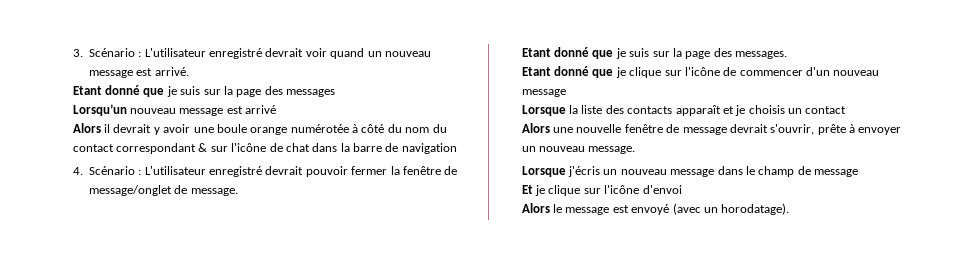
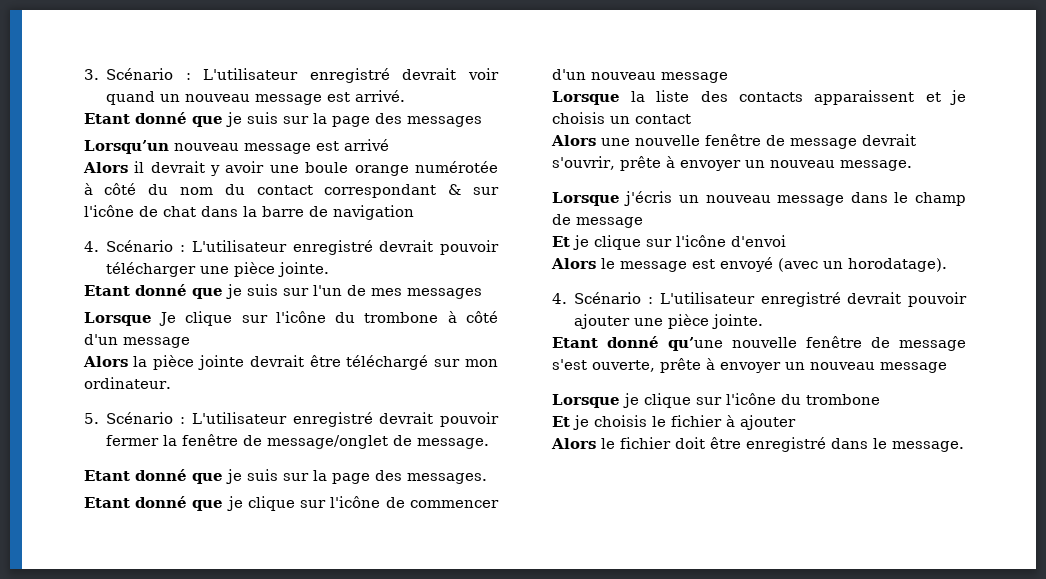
- 4. Scénario : L'utilisateur enregistré devrait pouvoir fermer la fenêtre de message/onglet de message.
+ 4. Scénario : L'utilisateur enregistré devrait pouvoir télécharger une pièce jointe.
+ Etant donné que je suis sur l'un de mes messages
+ Lorsque Je clique sur l'icône du trombone à côté d'un message
+ Alors la pièce jointe devrait être téléchargé sur mon ordinateur.
+ 5. Scénario : L'utilisateur enregistré devrait pouvoir fermer la fenêtre de message/onglet de message.
- Lorsque la liste des contacts apparaît et je choisis un contact
+ Lorsque la liste des contacts apparaissent et je choisis un contact
+ 4. Scénario : L'utilisateur enregistré devrait pouvoir ajouter une pièce jointe.
+ Etant donné qu’une nouvelle fenêtre de message s'est ouverte, prête à envoyer un nouveau message
+ Lorsque je clique sur l'icône du trombone
+ Et je choisis le fichier à ajouter
+ Alors le fichier doit être enregistré dans le message.

